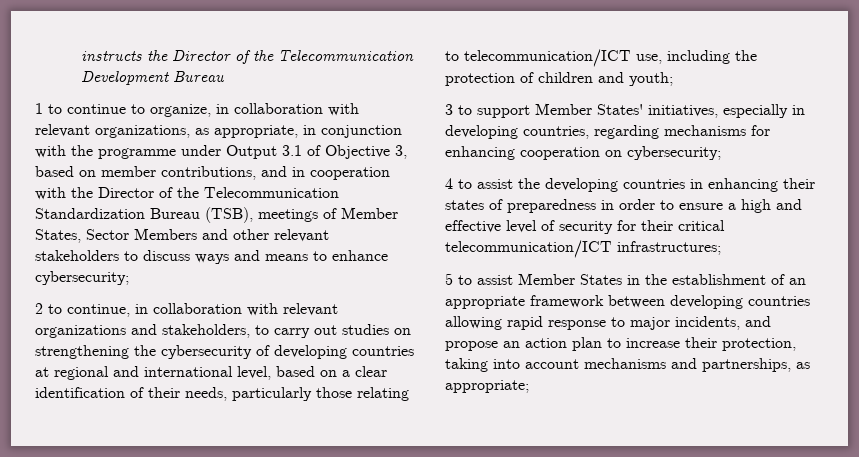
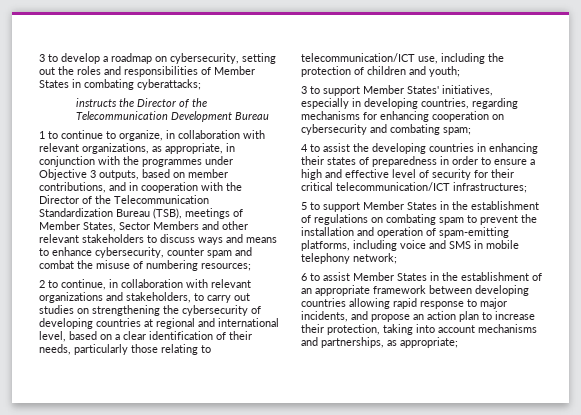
+ 3 to develop a roadmap on cybersecurity, setting out the roles and responsibilities of Member States in combating cyberattacks;
- 1 to continue to organize, in collaboration with relevant organizations, as appropriate, in conjunction with the programme under Output 3.1 of Objective 3, based on member contributions, and in cooperation with the Director of the Telecommunication Standardization Bureau (TSB), meetings of Member States, Sector Members and other relevant stakeholders to discuss ways and means to enhance cybersecurity;
+ 1 to continue to organize, in collaboration with relevant organizations, as appropriate, in conjunction with the programmes under Objective 3 outputs, based on member contributions, and in cooperation with the Director of the Telecommunication Standardization Bureau (TSB), meetings of Member States, Sector Members and other relevant stakeholders to discuss ways and means to enhance cybersecurity, counter spam and combat the misuse of numbering resources;
- 3 to support Member States' initiatives, especially in developing countries, regarding mechanisms for enhancing cooperation on cybersecurity;
+ 3 to support Member States' initiatives, especially in developing countries, regarding mechanisms for enhancing cooperation on cybersecurity and combating spam;
- 5 to assist Member States in the establishment of an appropriate framework between developing countries allowing rapid response to major incidents, and propose an action plan to increase their protection, taking into account mechanisms and partnerships, as appropriate;
+ 5 to support Member States in the establishment of regulations on combating spam to prevent the installation and operation of spam-emitting platforms, including voice and SMS in mobile telephony network;
+ 6 to assist Member States in the establishment of an appropriate framework between developing countries allowing rapid response to major incidents, and propose an action plan to increase their protection, taking into account mechanisms and partnerships, as appropriate;

